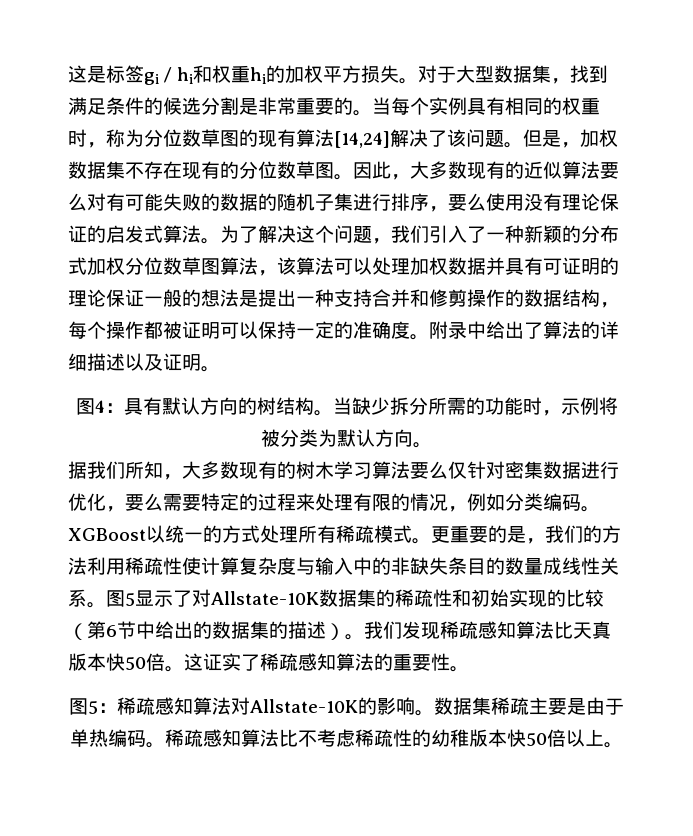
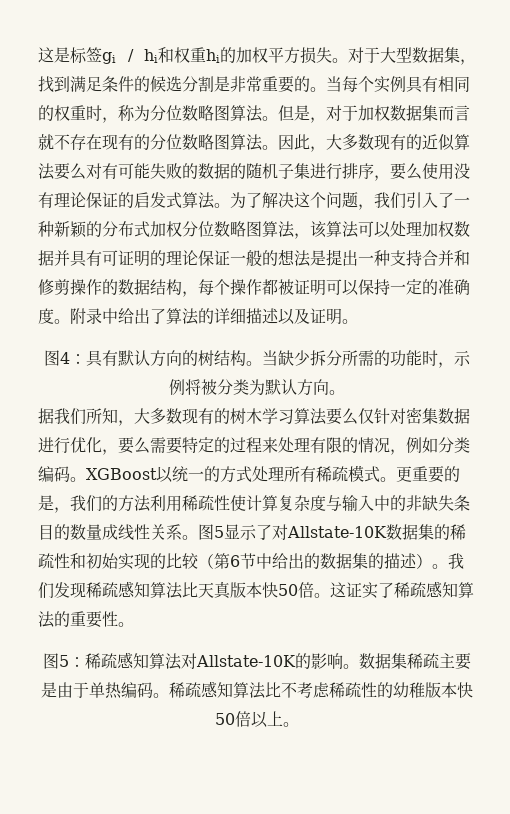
- 当每个实例具有相同的权重时，称为分位数草图的现有算法[14,24]解决了该问题。
+ 当每个实例具有相同的权重时，称为分位数略图算法。
- 但是，加权数据集不存在现有的分位数草图。
+ 但是，对于加权数据集而言就不存在现有的分位数略图算法。
- 为了解决这个问题，我们引入了一种新颖的分布式加权分位数草图算法，该算法可以处理加权数据并具有可证明的理论保证一般的想法是提出一种支持合并和修剪操作的数据结构，每个操作都被证明可以保持一定的准确度。
+ 为了解决这个问题，我们引入了一种新颖的分布式加权分位数略图算法，该算法可以处理加权数据并具有可证明的理论保证一般的想法是提出一种支持合并和修剪操作的数据结构，每个操作都被证明可以保持一定的准确度。

